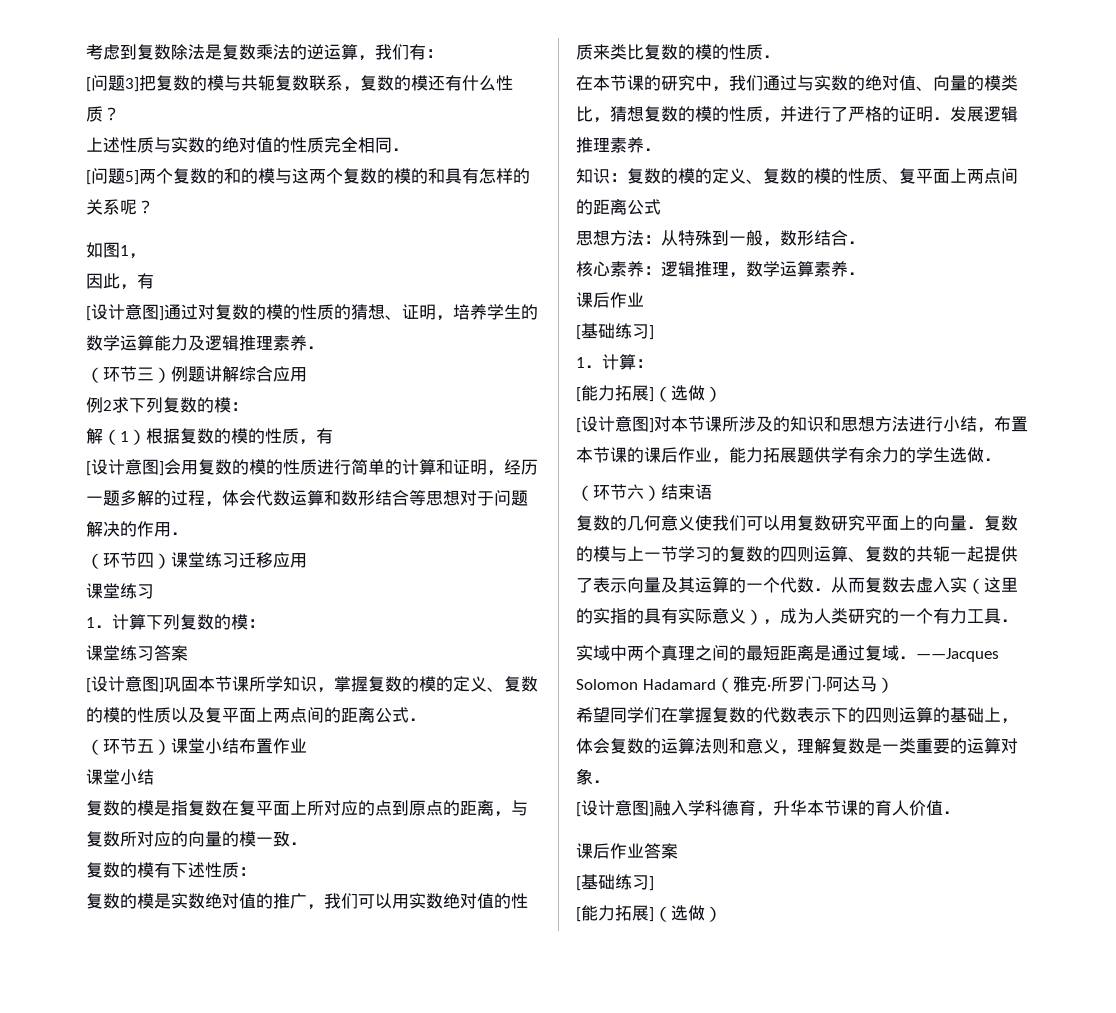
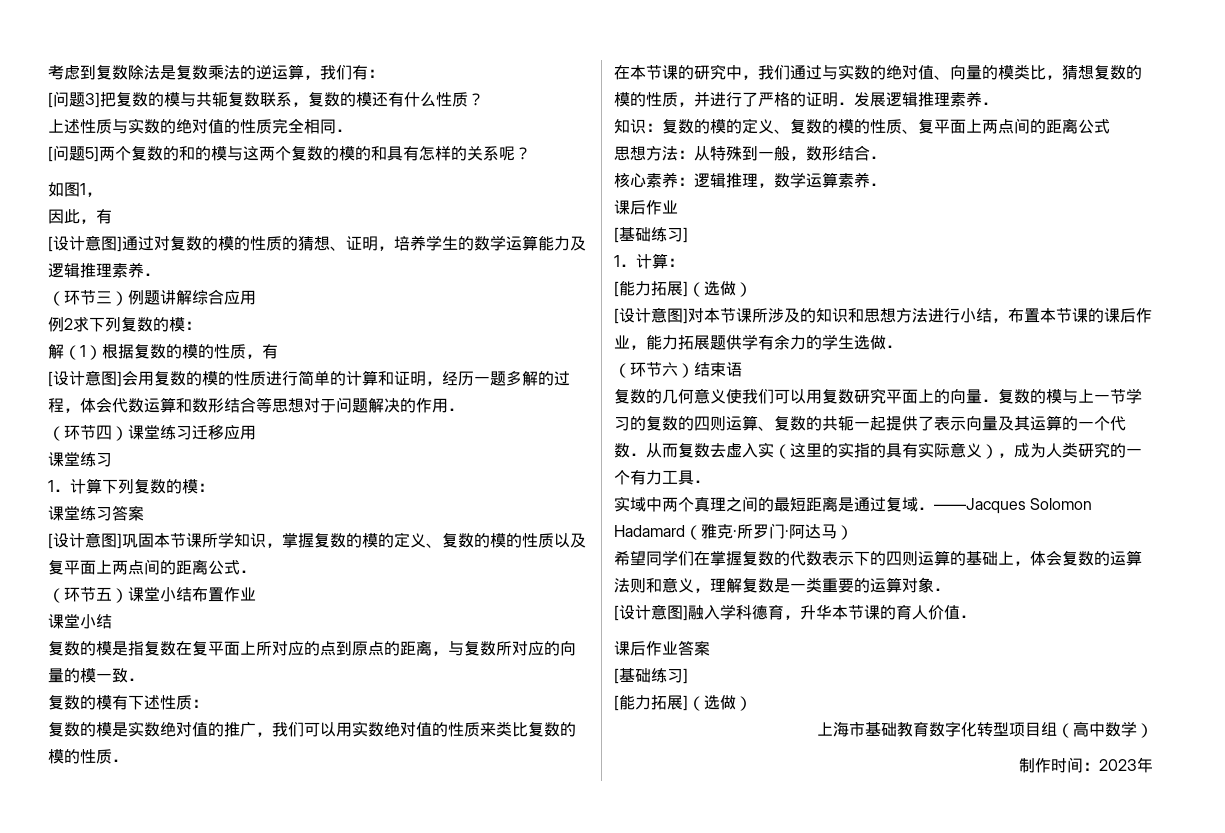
+ 上海市基础教育数字化转型项目组（高中数学）
+ 制作时间：2023年

